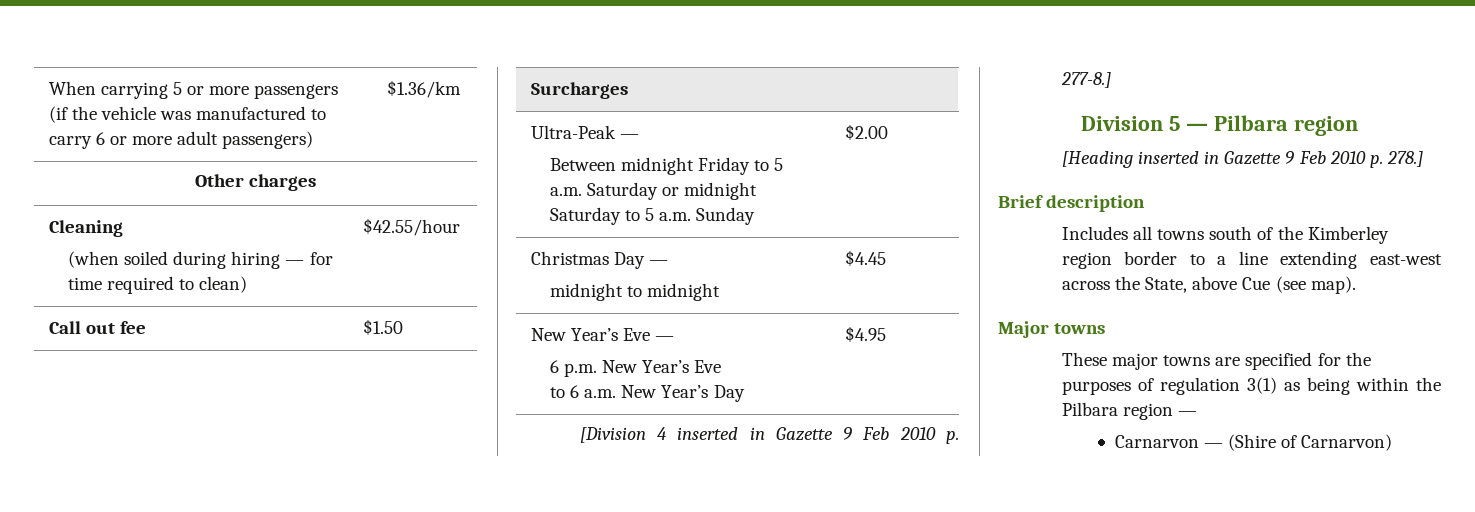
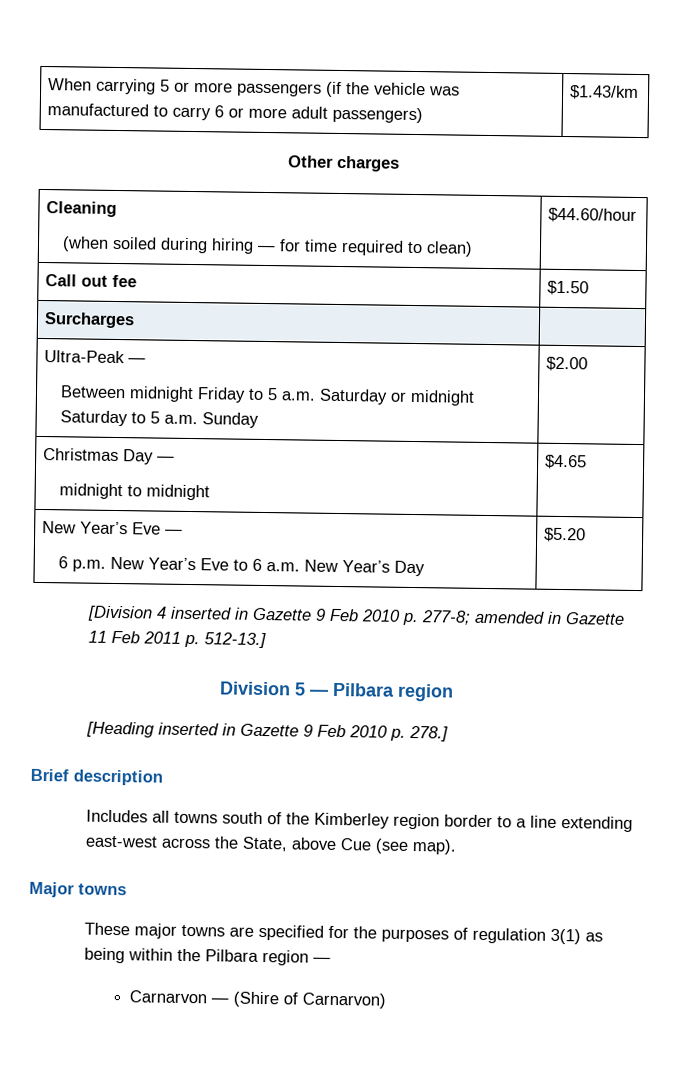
- When carrying 5 or more passengers (if the vehicle was manufactured to carry 6 or more adult passengers) | $1.36/km
+ When carrying 5 or more passengers (if the vehicle was manufactured to carry 6 or more adult passengers) | $1.43/km
  Cleaning
- (when soiled during hiring — for time required to clean) | $42.55/hour
+ (when soiled during hiring — for time required to clean) | $44.60/hour
  Christmas Day —
- midnight to midnight | $4.45
+ midnight to midnight | $4.65
  New Year’s Eve —
- 6 p.m. New Year’s Eve
- to 6 a.m. New Year’s Day | $4.95
+ 6 p.m. New Year’s Eve to 6 a.m. New Year’s Day | $5.20
- [Division 4 inserted in Gazette 9 Feb 2010 p. 277-8.]
+ [Division 4 inserted in Gazette 9 Feb 2010 p. 277-8; amended in Gazette 11 Feb 2011 p. 512-13.]

